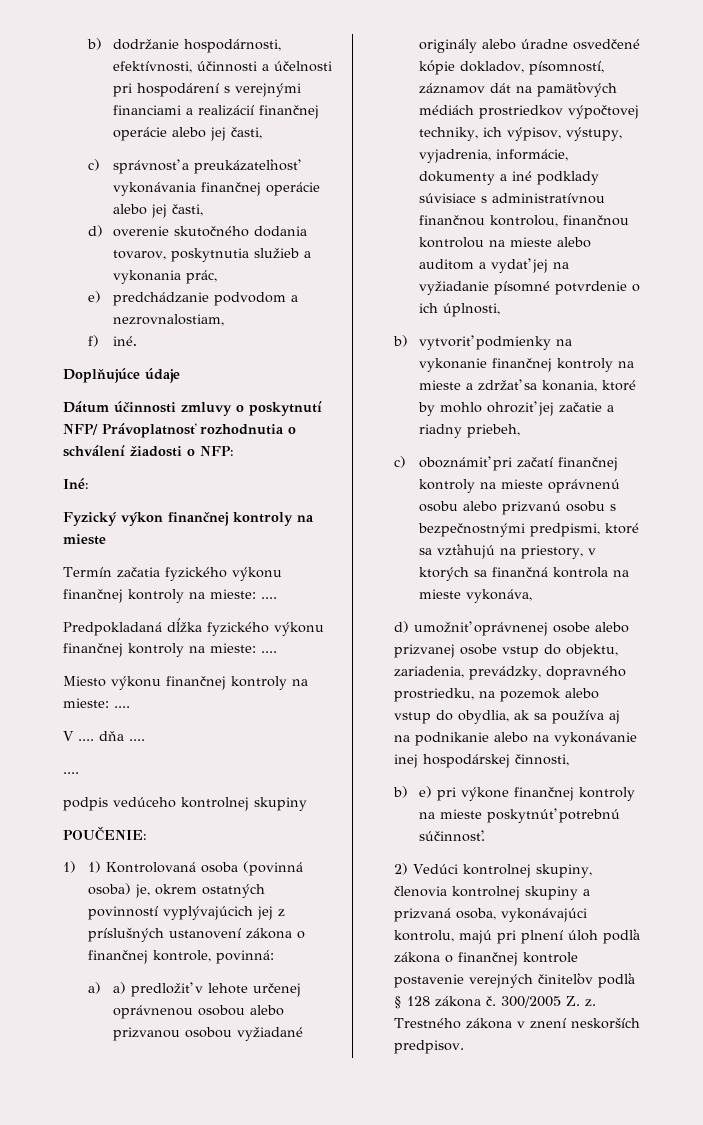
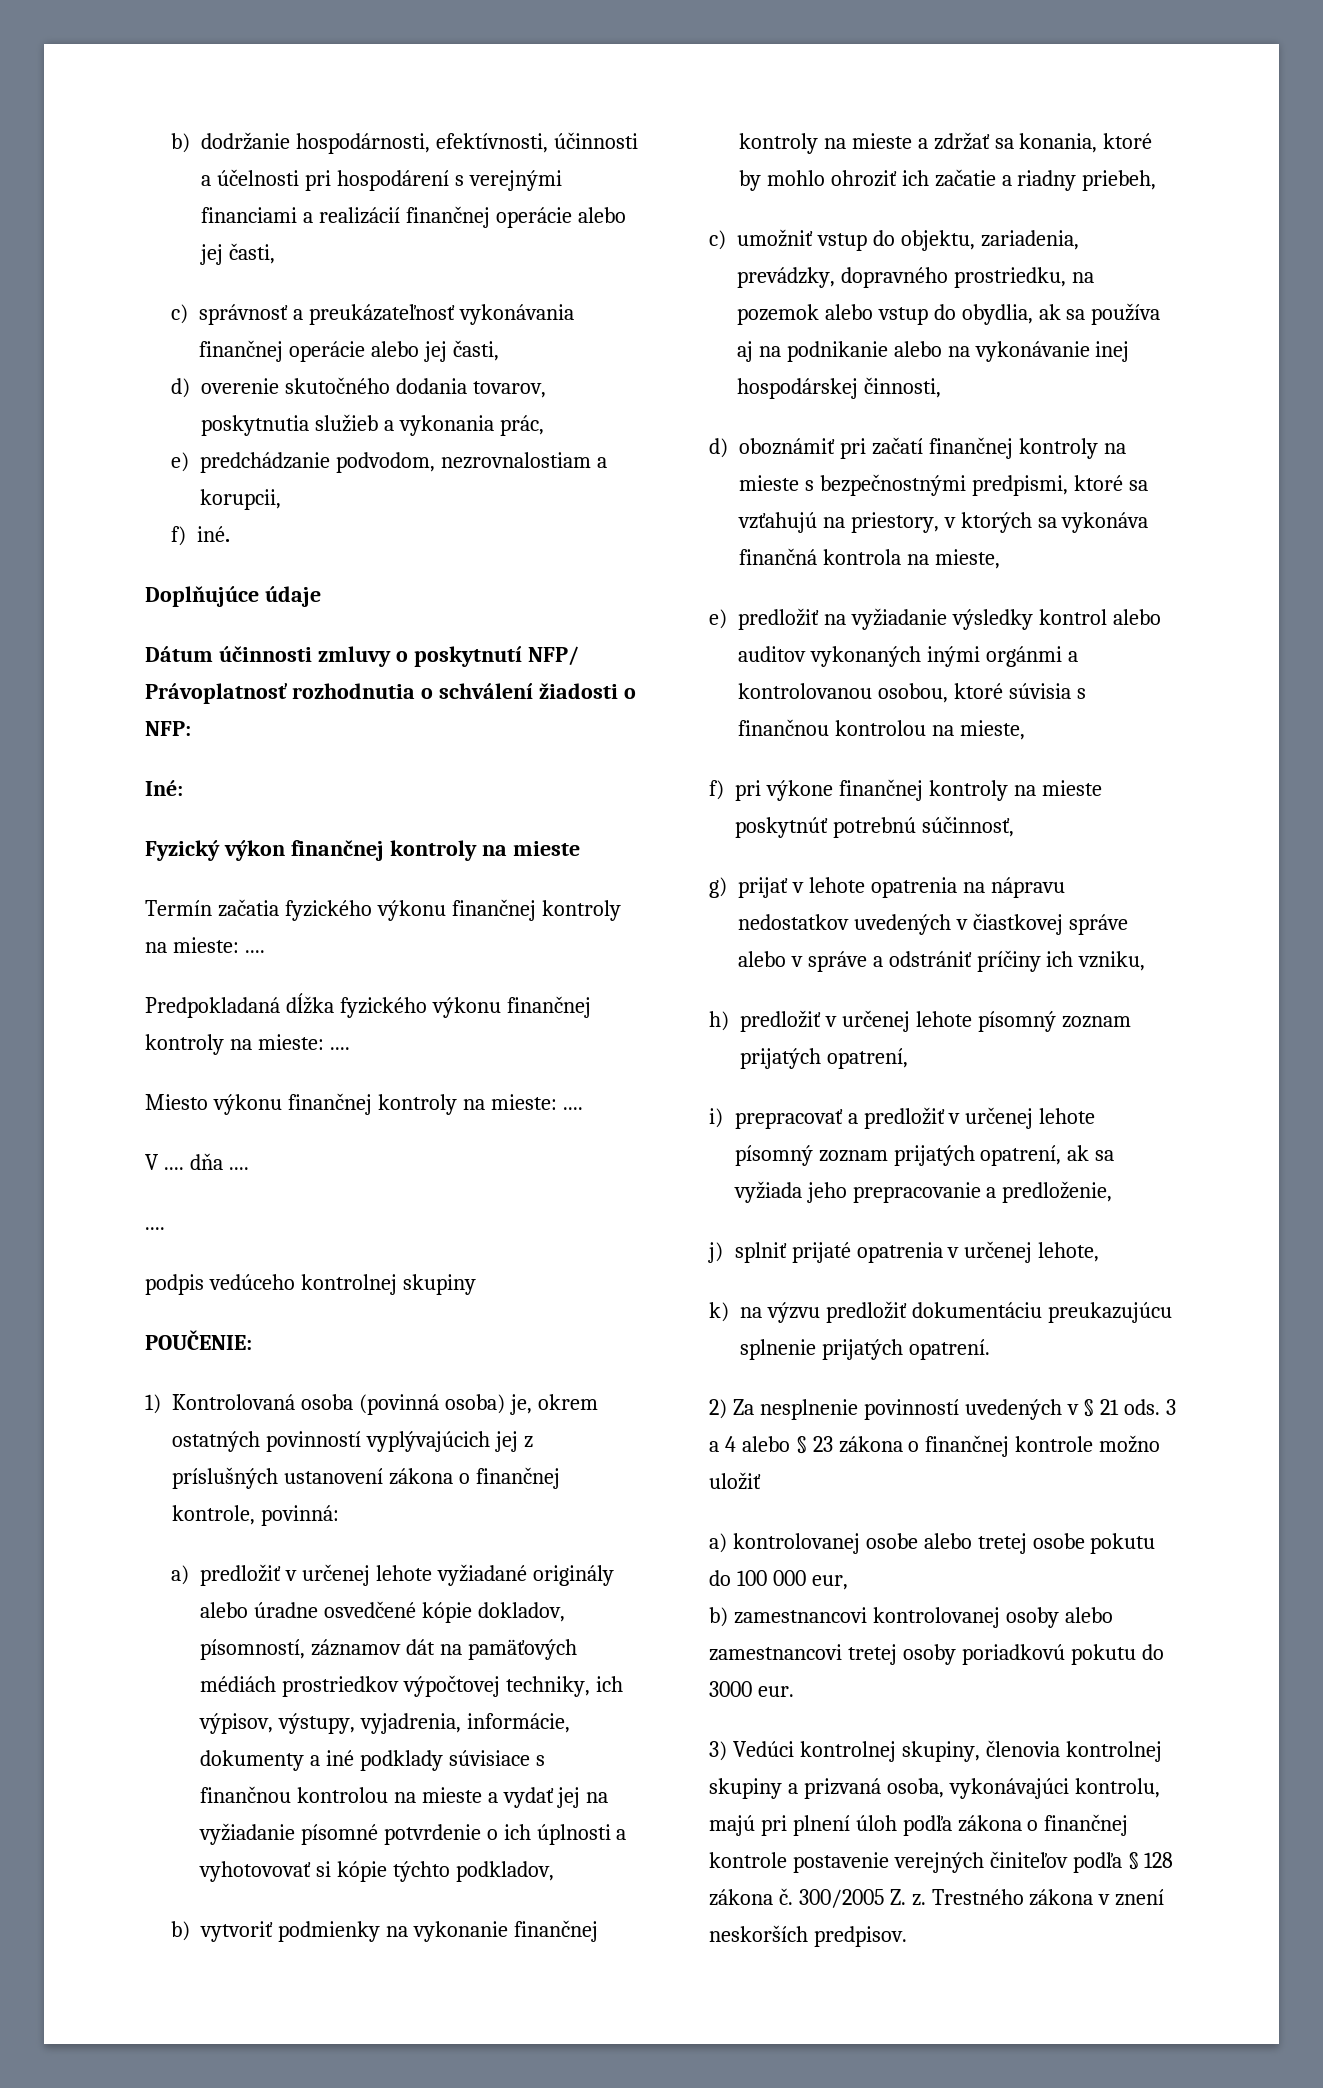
- e) predchádzanie podvodom a nezrovnalostiam,
+ e) predchádzanie podvodom, nezrovnalostiam a korupcii,
- 1) 1) Kontrolovaná osoba (povinná osoba) je, okrem ostatných povinností vyplývajúcich jej z príslušných ustanovení zákona o finančnej kontrole, povinná:
+ 1) Kontrolovaná osoba (povinná osoba) je, okrem ostatných povinností vyplývajúcich jej z príslušných ustanovení zákona o finančnej kontrole, povinná:
- a) a) predložiť v lehote určenej oprávnenou osobou alebo prizvanou osobou vyžiadané originály alebo úradne osvedčené kópie dokladov, písomností, záznamov dát na pamäťových médiách prostriedkov výpočtovej techniky, ich výpisov, výstupy, vyjadrenia, informácie, dokumenty a iné podklady súvisiace s administratívnou finančnou kontrolou, finančnou kontrolou na mieste alebo auditom a vydať jej na vyžiadanie písomné potvrdenie o ich úplnosti,
+ a) predložiť v určenej lehote vyžiadané originály alebo úradne osvedčené kópie dokladov, písomností, záznamov dát na pamäťových médiách prostriedkov výpočtovej techniky, ich výpisov, výstupy, vyjadrenia, informácie, dokumenty a iné podklady súvisiace s finančnou kontrolou na mieste a vydať jej na vyžiadanie písomné potvrdenie o ich úplnosti a vyhotovovať si kópie týchto podkladov,
- b) vytvoriť podmienky na vykonanie finančnej kontroly na mieste a zdržať sa konania, ktoré by mohlo ohroziť jej začatie a riadny priebeh,
+ b) vytvoriť podmienky na vykonanie finančnej kontroly na mieste a zdržať sa konania, ktoré by mohlo ohroziť ich začatie a riadny priebeh,
- c) oboznámiť pri začatí finančnej kontroly na mieste oprávnenú osobu alebo prizvanú osobu s bezpečnostnými predpismi, ktoré sa vzťahujú na priestory, v ktorých sa finančná kontrola na mieste vykonáva,
- d) umožniť oprávnenej osobe alebo prizvanej osobe vstup do objektu, zariadenia, prevádzky, dopravného prostriedku, na pozemok alebo vstup do obydlia, ak sa používa aj na podnikanie alebo na vykonávanie inej hospodárskej činnosti,
+ c) umožniť vstup do objektu, zariadenia, prevádzky, dopravného prostriedku, na pozemok alebo vstup do obydlia, ak sa používa aj na podnikanie alebo na vykonávanie inej hospodárskej činnosti,
- b) e) pri výkone finančnej kontroly na mieste poskytnúť potrebnú súčinnosť.
- 2) Vedúci kontrolnej skupiny, členovia kontrolnej skupiny a prizvaná osoba, vykonávajúci kontrolu, majú pri plnení úloh podľa zákona o finančnej kontrole postavenie verejných činiteľov podľa § 128 zákona č.
+ d) oboznámiť pri začatí finančnej kontroly na mieste s bezpečnostnými predpismi, ktoré sa vzťahujú na priestory, v ktorých sa vykonáva finančná kontrola na mieste,
+ e) predložiť na vyžiadanie výsledky kontrol alebo auditov vykonaných inými orgánmi a kontrolovanou osobou, ktoré súvisia s finančnou kontrolou na mieste,
+ f) pri výkone finančnej kontroly na mieste poskytnúť potrebnú súčinnosť,
+ g) prijať v lehote opatrenia na nápravu nedostatkov uvedených v čiastkovej správe alebo v správe a odstrániť príčiny ich vzniku,
+ h) predložiť v určenej lehote písomný zoznam prijatých opatrení,
+ i) prepracovať a predložiť v určenej lehote písomný zoznam prijatých opatrení, ak sa vyžiada jeho prepracovanie a predloženie,
+ j) splniť prijaté opatrenia v určenej lehote,
+ k) na výzvu predložiť dokumentáciu preukazujúcu splnenie prijatých opatrení.
+ 2) Za nesplnenie povinností uvedených v § 21 ods. 3 a 4 alebo § 23 zákona o finančnej kontrole možno uložiť
+ a) kontrolovanej osobe alebo tretej osobe pokutu do 100 000 eur,
+ b) zamestnancovi kontrolovanej osoby alebo zamestnancovi tretej osoby poriadkovú pokutu do 3000 eur.
+ 3) Vedúci kontrolnej skupiny, členovia kontrolnej skupiny a prizvaná osoba, vykonávajúci kontrolu, majú pri plnení úloh podľa zákona o finančnej kontrole postavenie verejných činiteľov podľa § 128 zákona č.

